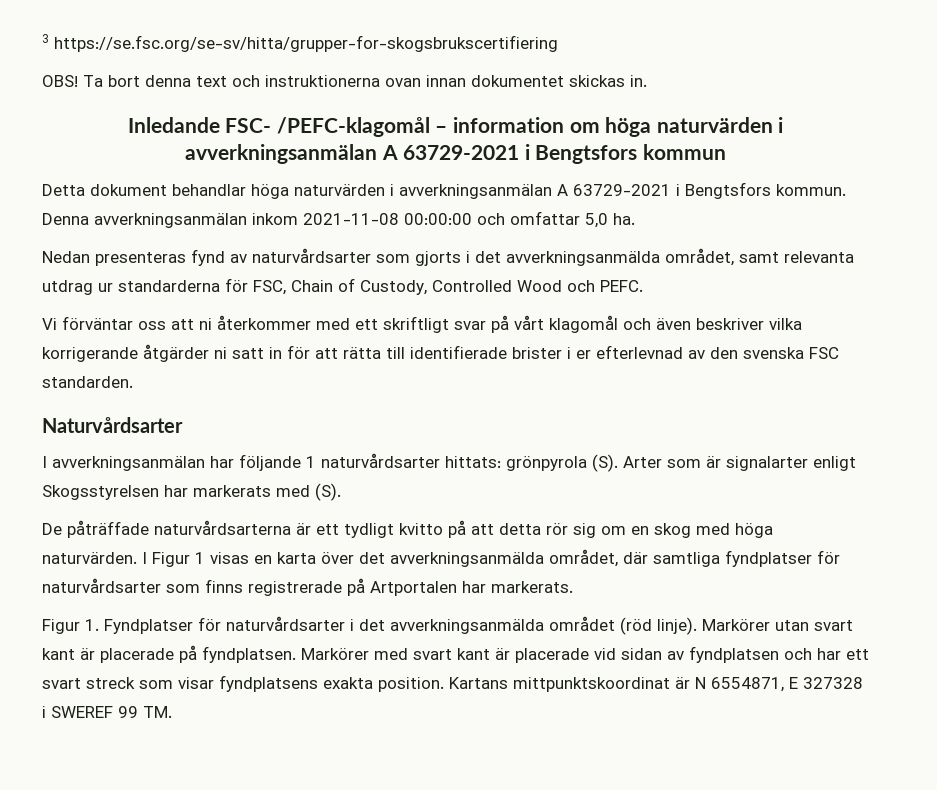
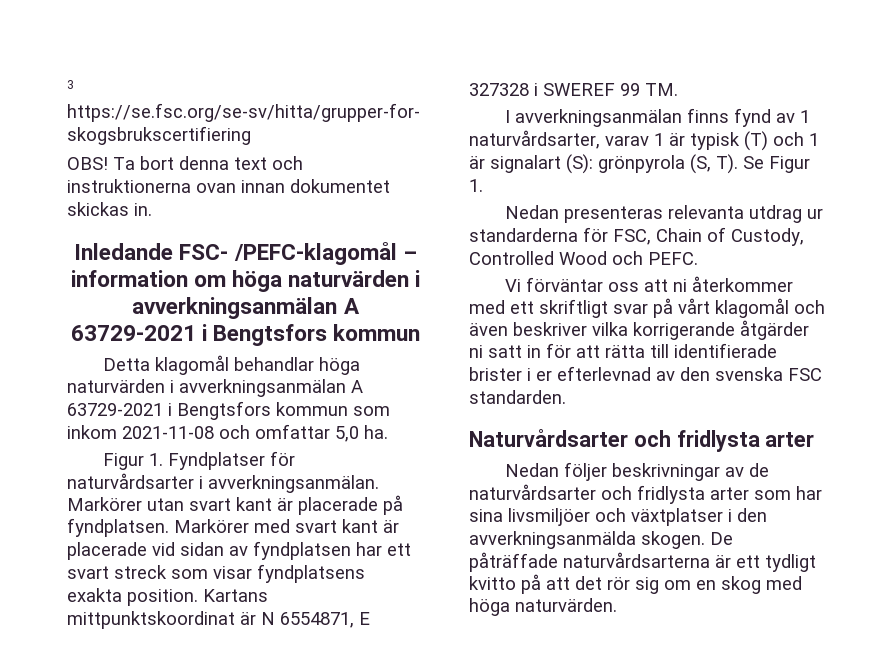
- Detta dokument behandlar höga naturvärden i avverkningsanmälan A 63729-2021 i Bengtsfors kommun. Denna avverkningsanmälan inkom 2021-11-08 00:00:00 och omfattar 5,0 ha.
+ Detta klagomål behandlar höga naturvärden i avverkningsanmälan A 63729-2021 i Bengtsfors kommun som inkom 2021-11-08 och omfattar 5,0 ha.
- Nedan presenteras fynd av naturvårdsarter som gjorts i det avverkningsanmälda området, samt relevanta utdrag ur standarderna för FSC, Chain of Custody, Controlled Wood och PEFC.
+ Figur 1. Fyndplatser för naturvårdsarter i avverkningsanmälan. Markörer utan svart kant är placerade på fyndplatsen. Markörer med svart kant är placerade vid sidan av fyndplatsen har ett svart streck som visar fyndplatsens exakta position. Kartans mittpunktskoordinat är N 6554871, E 327328 i SWEREF 99 TM.
+ I avverkningsanmälan finns fynd av 1 naturvårdsarter, varav 1 är typisk (T) och 1 är signalart (S): grönpyrola (S, T). Se Figur 1.
+ Nedan presenteras relevanta utdrag ur standarderna för FSC, Chain of Custody, Controlled Wood och PEFC.
- Naturvårdsarter
- I avverkningsanmälan har följande 1 naturvårdsarter hittats: grönpyrola (S). Arter som är signalarter enligt Skogsstyrelsen har markerats med (S).
- De påträffade naturvårdsarterna är ett tydligt kvitto på att detta rör sig om en skog med höga naturvärden. I Figur 1 visas en karta över det avverkningsanmälda området, där samtliga fyndplatser för naturvårdsarter som finns registrerade på Artportalen har markerats.
- Figur 1. Fyndplatser för naturvårdsarter i det avverkningsanmälda området (röd linje). Markörer utan svart kant är placerade på fyndplatsen. Markörer med svart kant är placerade vid sidan av fyndplatsen och har ett svart streck som visar fyndplatsens exakta position. Kartans mittpunktskoordinat är N 6554871, E 327328 i SWEREF 99 TM.
+ Naturvårdsarter och fridlysta arter
+ Nedan följer beskrivningar av de naturvårdsarter och fridlysta arter som har sina livsmiljöer och växtplatser i den avverkningsanmälda skogen. De påträffade naturvårdsarterna är ett tydligt kvitto på att det rör sig om en skog med höga naturvärden.

